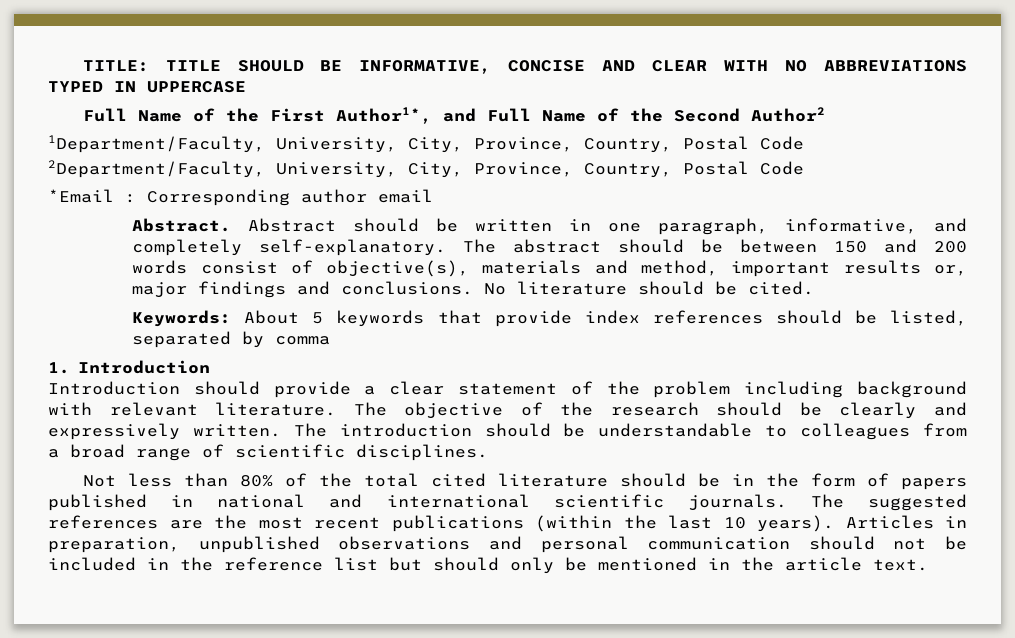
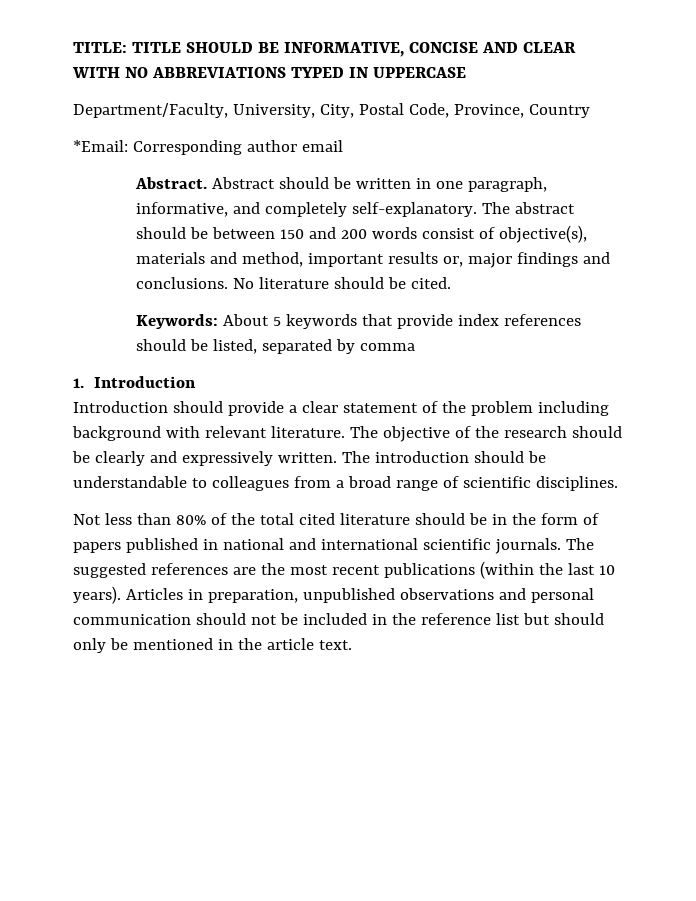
- Full Name of the First Author1*, and Full Name of the Second Author2
- 1Department/Faculty, University, City, Province, Country, Postal Code
- 2Department/Faculty, University, City, Province, Country, Postal Code
- *Email : Corresponding author email
+ Department/Faculty, University, City, Postal Code, Province, Country
+ *Email: Corresponding author email

